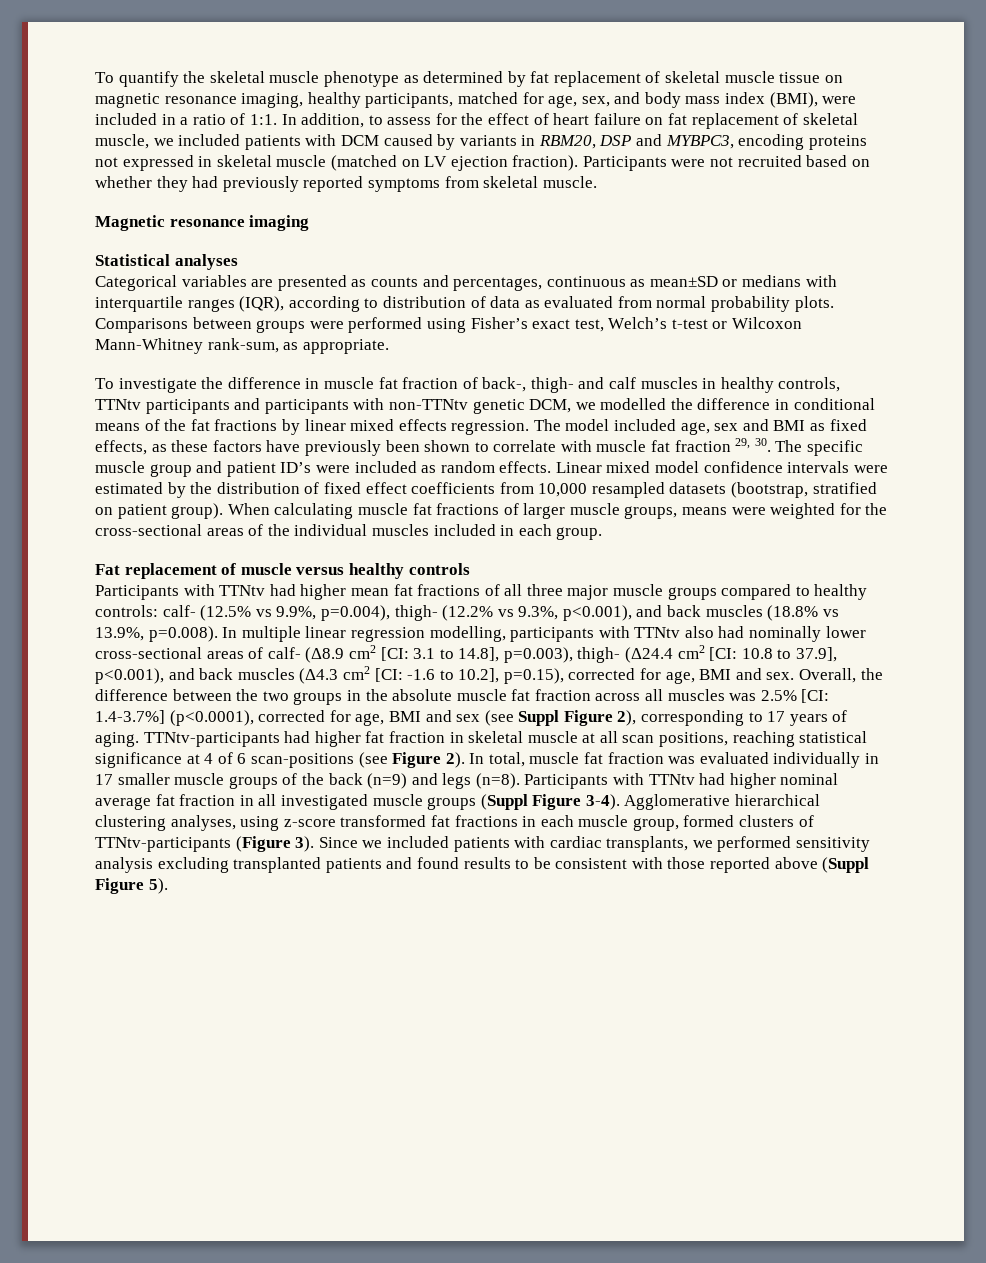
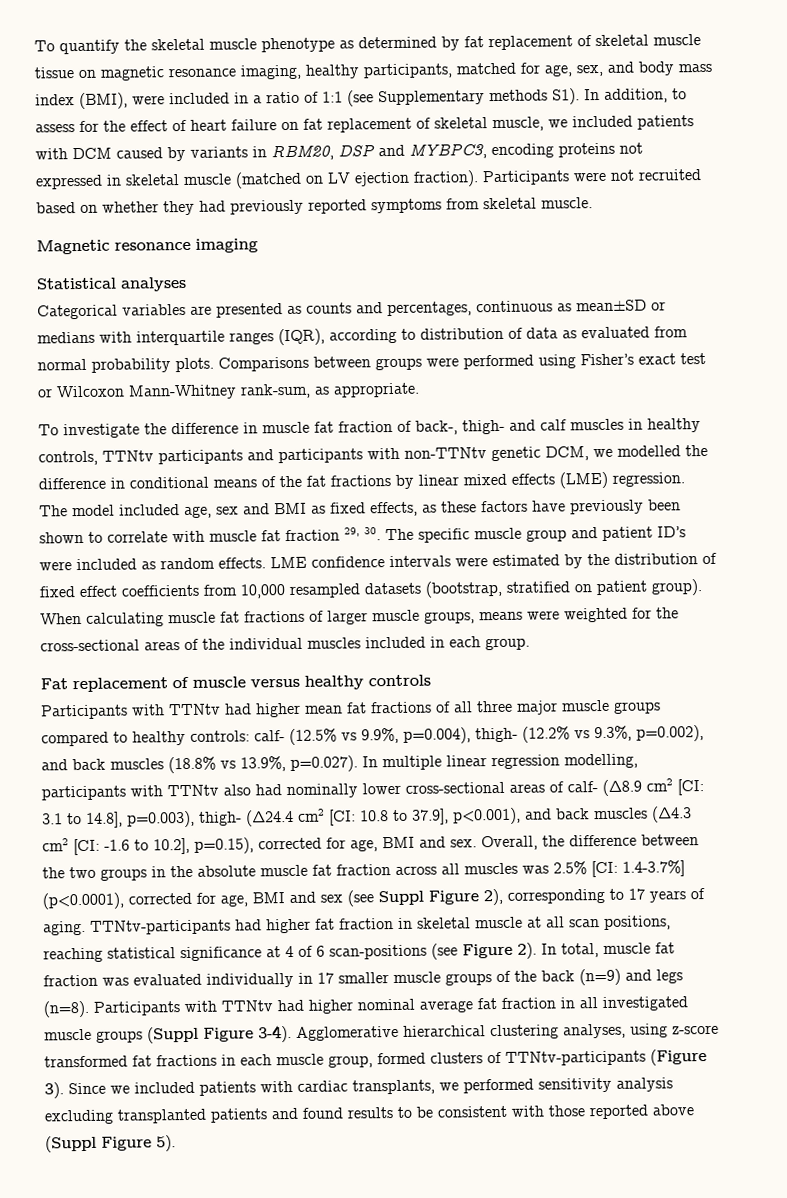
- To quantify the skeletal muscle phenotype as determined by fat replacement of skeletal muscle tissue on magnetic resonance imaging, healthy participants, matched for age, sex, and body mass index (BMI), were included in a ratio of 1:1. In addition, to assess for the effect of heart failure on fat replacement of skeletal muscle, we included patients with DCM caused by variants in RBM20, DSP and MYBPC3, encoding proteins not expressed in skeletal muscle (matched on LV ejection fraction).
+ To quantify the skeletal muscle phenotype as determined by fat replacement of skeletal muscle tissue on magnetic resonance imaging, healthy participants, matched for age, sex, and body mass index (BMI), were included in a ratio of 1:1 (see Supplementary methods S1). In addition, to assess for the effect of heart failure on fat replacement of skeletal muscle, we included patients with DCM caused by variants in RBM20, DSP and MYBPC3, encoding proteins not expressed in skeletal muscle (matched on LV ejection fraction).
- Comparisons between groups were performed using Fisher’s exact test, Welch’s t-test or Wilcoxon Mann-Whitney rank-sum, as appropriate.
+ Comparisons between groups were performed using Fisher’s exact test or Wilcoxon Mann-Whitney rank-sum, as appropriate.
- To investigate the difference in muscle fat fraction of back-, thigh- and calf muscles in healthy controls, TTNtv participants and participants with non-TTNtv genetic DCM, we modelled the difference in conditional means of the fat fractions by linear mixed effects regression.
+ To investigate the difference in muscle fat fraction of back-, thigh- and calf muscles in healthy controls, TTNtv participants and participants with non-TTNtv genetic DCM, we modelled the difference in conditional means of the fat fractions by linear mixed effects (LME) regression.
- Linear mixed model confidence intervals were estimated by the distribution of fixed effect coefficients from 10,000 resampled datasets (bootstrap, stratified on patient group).
+ LME confidence intervals were estimated by the distribution of fixed effect coefficients from 10,000 resampled datasets (bootstrap, stratified on patient group).
- calf- (12.5% vs 9.9%, p=0.004), thigh- (12.2% vs 9.3%, p<0.001), and back muscles (18.8% vs 13.9%, p=0.008). In multiple linear regression modelling, participants with TTNtv also had nominally lower cross-sectional areas of calf- (Δ8.9 cm2 [CI:
+ calf- (12.5% vs 9.9%, p=0.004), thigh- (12.2% vs 9.3%, p=0.002), and back muscles (18.8% vs 13.9%, p=0.027). In multiple linear regression modelling, participants with TTNtv also had nominally lower cross-sectional areas of calf- (Δ8.9 cm2 [CI:

